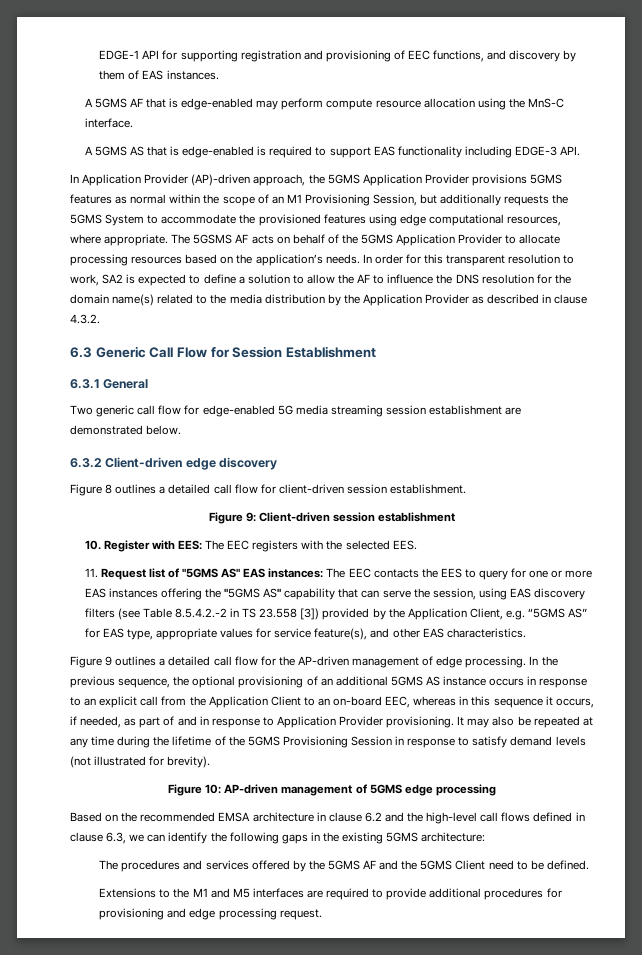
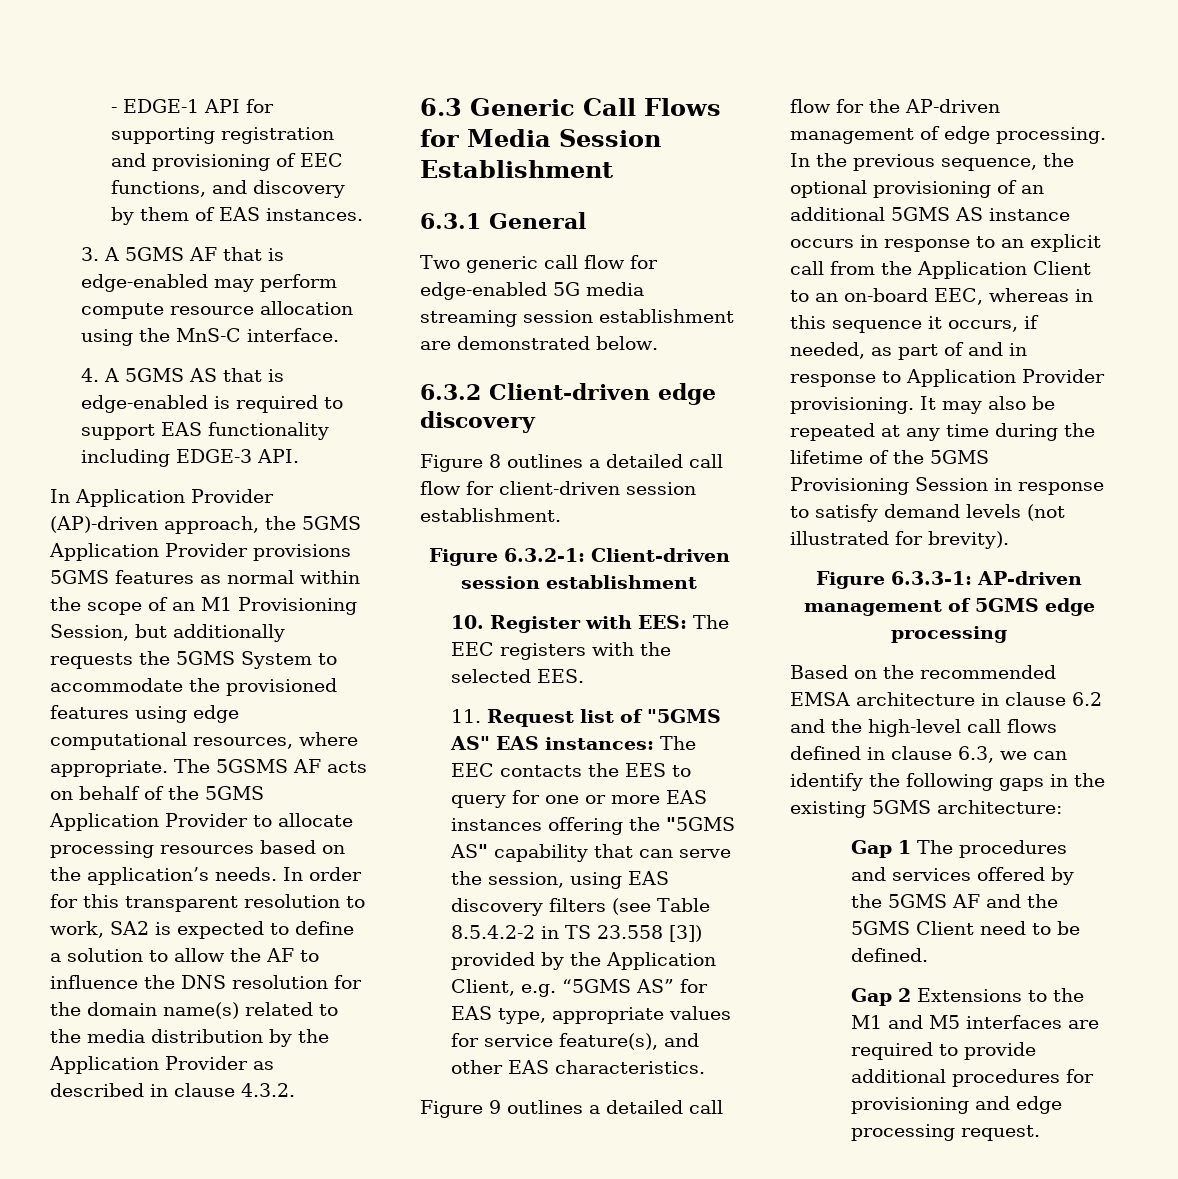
- EDGE-1 API for supporting registration and provisioning of EEC functions, and discovery by them of EAS instances.
+ - EDGE-1 API for supporting registration and provisioning of EEC functions, and discovery by them of EAS instances.
- A 5GMS AF that is edge-enabled may perform compute resource allocation using the MnS-C interface.
+ 3. A 5GMS AF that is edge-enabled may perform compute resource allocation using the MnS-C interface.
- A 5GMS AS that is edge-enabled is required to support EAS functionality including EDGE-3 API.
+ 4. A 5GMS AS that is edge-enabled is required to support EAS functionality including EDGE-3 API.
- 6.3 Generic Call Flow for Session Establishment
+ 6.3 Generic Call Flows for Media Session Establishment
- Figure 9: Client-driven session establishment
+ Figure 6.3.2-1: Client-driven session establishment
- The EEC contacts the EES to query for one or more EAS instances offering the "5GMS AS" capability that can serve the session, using EAS discovery filters (see Table 8.5.4.2.-2 in TS 23.558 [3]) provided by the Application Client, e.g. “5GMS AS” for EAS type, appropriate values for service feature(s), and other EAS characteristics.
+ The EEC contacts the EES to query for one or more EAS instances offering the "5GMS AS" capability that can serve the session, using EAS discovery filters (see Table 8.5.4.2-2 in TS 23.558 [3]) provided by the Application Client, e.g. “5GMS AS” for EAS type, appropriate values for service feature(s), and other EAS characteristics.
- Figure 10: AP-driven management of 5GMS edge processing
+ Figure 6.3.3-1: AP-driven management of 5GMS edge processing
- The procedures and services offered by the 5GMS AF and the 5GMS Client need to be defined.
+ Gap 1 The procedures and services offered by the 5GMS AF and the 5GMS Client need to be defined.
- Extensions to the M1 and M5 interfaces are required to provide additional procedures for provisioning and edge processing request.
+ Gap 2 Extensions to the M1 and M5 interfaces are required to provide additional procedures for provisioning and edge processing request.

